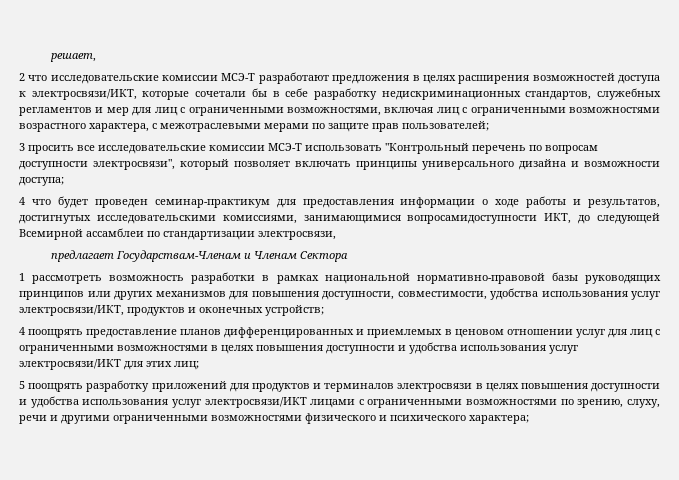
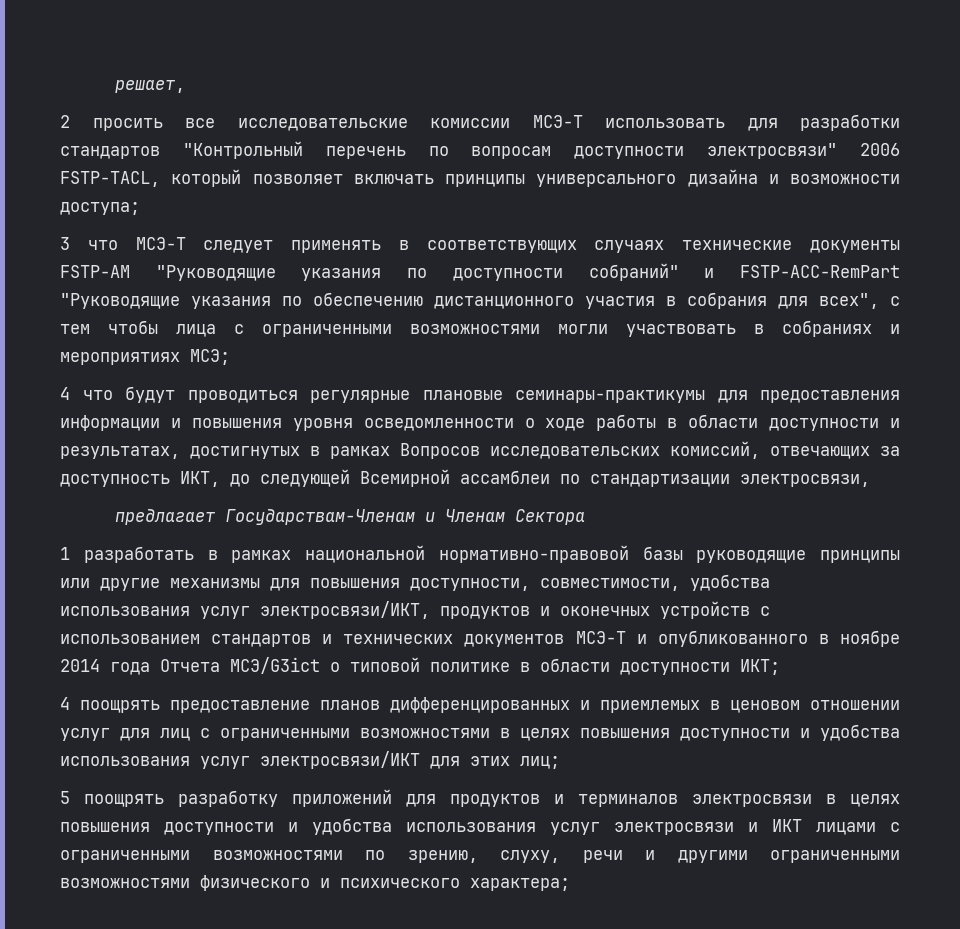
- 2 что исследовательские комиссии МСЭ-Т разработают предложения в целях расширения возможностей доступа к электросвязи/ИКТ, которые сочетали бы в себе разработку недискриминационных стандартов, служебных регламентов и мер для лиц с ограниченными возможностями, включая лиц с ограниченными возможностями возрастного характера, с межотраслевыми мерами по защите прав пользователей;
- 3 просить все исследовательские комиссии МСЭ-Т использовать "Контрольный перечень по вопросам доступности электросвязи", который позволяет включать принципы универсального дизайна и возможности доступа;
+ 2 просить все исследовательские комиссии МСЭ-Т использовать для разработки стандартов "Контрольный перечень по вопросам доступности электросвязи" 2006 FSTP-TACL, который позволяет включать принципы универсального дизайна и возможности доступа;
- 4 что будет проведен семинар-практикум для предоставления информации о ходе работы и результатов, достигнутых исследовательскими комиссиями, занимающимися вопросамидоступности ИКТ, до следующей Всемирной ассамблеи по стандартизации электросвязи,
+ 3 что МСЭ-Т следует применять в соответствующих случаях технические документы FSTP-AM "Руководящие указания по доступности собраний" и FSTP-ACC-RemPart "Руководящие указания по обеспечению дистанционного участия в собрания для всех", с тем чтобы лица с ограниченными возможностями могли участвовать в собраниях и мероприятиях МСЭ;
+ 4 что будут проводиться регулярные плановые семинары-практикумы для предоставления информации и повышения уровня осведомленности о ходе работы в области доступности и результатах, достигнутых в рамках Вопросов исследовательских комиссий, отвечающих за доступность ИКТ, до следующей Всемирной ассамблеи по стандартизации электросвязи,
- 1 рассмотреть возможность разработки в рамках национальной нормативно-правовой базы руководящих принципов или других механизмов для повышения доступности, совместимости, удобства использования услуг электросвязи/ИКТ, продуктов и оконечных устройств;
+ 1 разработать в рамках национальной нормативно-правовой базы руководящие принципы или другие механизмы для повышения доступности, совместимости, удобства использования услуг электросвязи/ИКТ, продуктов и оконечных устройств с использованием стандартов и технических документов МСЭ-Т и опубликованного в ноябре 2014 года Отчета МСЭ/G3ict о типовой политике в области доступности ИКТ;
- 5 поощрять разработку приложений для продуктов и терминалов электросвязи в целях повышения доступности и удобства использования услуг электросвязи/ИКТ лицами с ограниченными возможностями по зрению, слуху, речи и другими ограниченными возможностями физического и психического характера;
+ 5 поощрять разработку приложений для продуктов и терминалов электросвязи в целях повышения доступности и удобства использования услуг электросвязи и ИКТ лицами с ограниченными возможностями по зрению, слуху, речи и другими ограниченными возможностями физического и психического характера;

